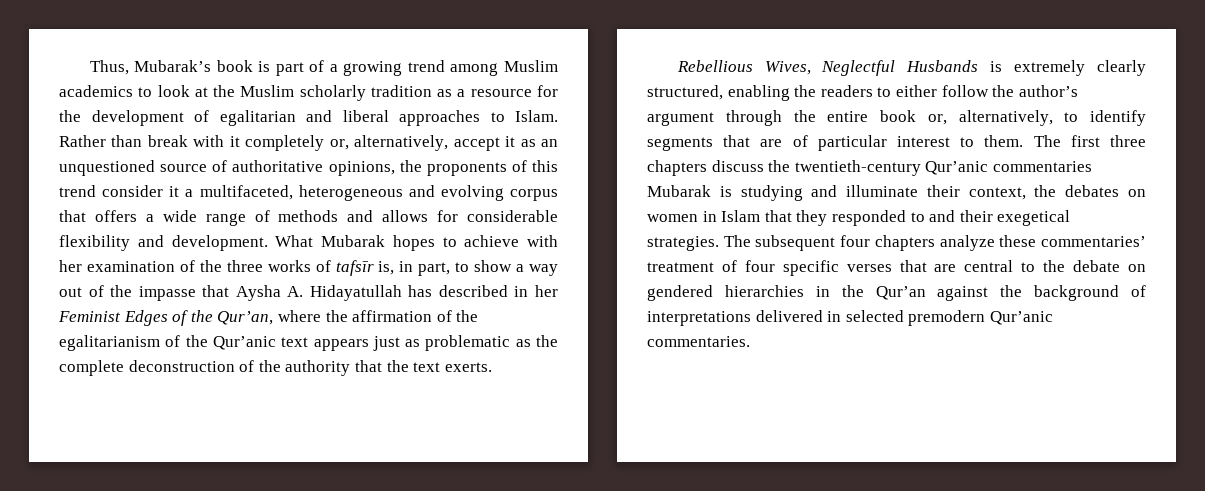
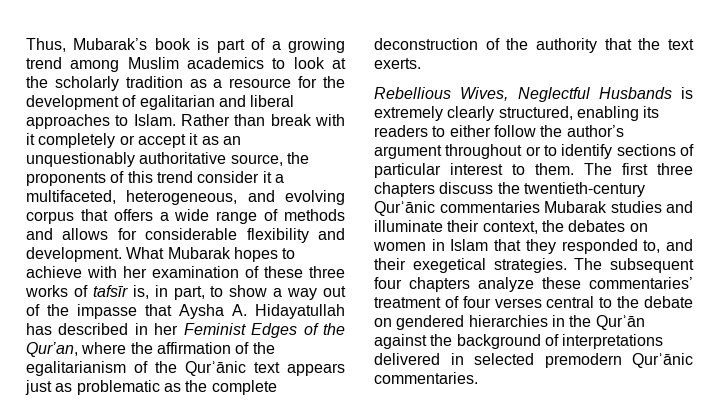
- Thus, Mubarak’s book is part of a growing trend among Muslim academics to look at the Muslim scholarly tradition as a resource for the development of egalitarian and liberal approaches to Islam.
+ Thus, Mubarak’s book is part of a growing trend among Muslim academics to look at the scholarly tradition as a resource for the development of egalitarian and liberal approaches to Islam.
- Rather than break with it completely or, alternatively, accept it as an unquestioned source of authoritative opinions, the proponents of this trend consider it a multifaceted, heterogeneous and evolving corpus that offers a wide range of methods and allows for considerable flexibility and development.
+ Rather than break with it completely or accept it as an unquestionably authoritative source, the proponents of this trend consider it a multifaceted, heterogeneous, and evolving corpus that offers a wide range of methods and allows for considerable flexibility and development.
- What Mubarak hopes to achieve with her examination of the three works of tafsīr is, in part, to show a way out of the impasse that Aysha A. Hidayatullah has described in her Feminist Edges of the Qur’an, where the affirmation of the egalitarianism of the Qur’anic text appears just as problematic as the complete deconstruction of the authority that the text exerts.
+ What Mubarak hopes to achieve with her examination of these three works of tafsīr is, in part, to show a way out of the impasse that Aysha A. Hidayatullah has described in her Feminist Edges of the Qur’an, where the affirmation of the egalitarianism of the Qurʾānic text appears just as problematic as the complete deconstruction of the authority that the text exerts.
- Rebellious Wives, Neglectful Husbands is extremely clearly structured, enabling the readers to either follow the author’s argument through the entire book or, alternatively, to identify segments that are of particular interest to them.
+ Rebellious Wives, Neglectful Husbands is extremely clearly structured, enabling its readers to either follow the author’s argument throughout or to identify sections of particular interest to them.
- The first three chapters discuss the twentieth-century Qur’anic commentaries Mubarak is studying and illuminate their context, the debates on women in Islam that they responded to and their exegetical strategies.
+ The first three chapters discuss the twentieth-century Qurʾānic commentaries Mubarak studies and illuminate their context, the debates on women in Islam that they responded to, and their exegetical strategies.
- The subsequent four chapters analyze these commentaries’ treatment of four specific verses that are central to the debate on gendered hierarchies in the Qur’an against the background of interpretations delivered in selected premodern Qur’anic commentaries.
+ The subsequent four chapters analyze these commentaries’ treatment of four verses central to the debate on gendered hierarchies in the Qurʾān against the background of interpretations delivered in selected premodern Qurʾānic commentaries.

